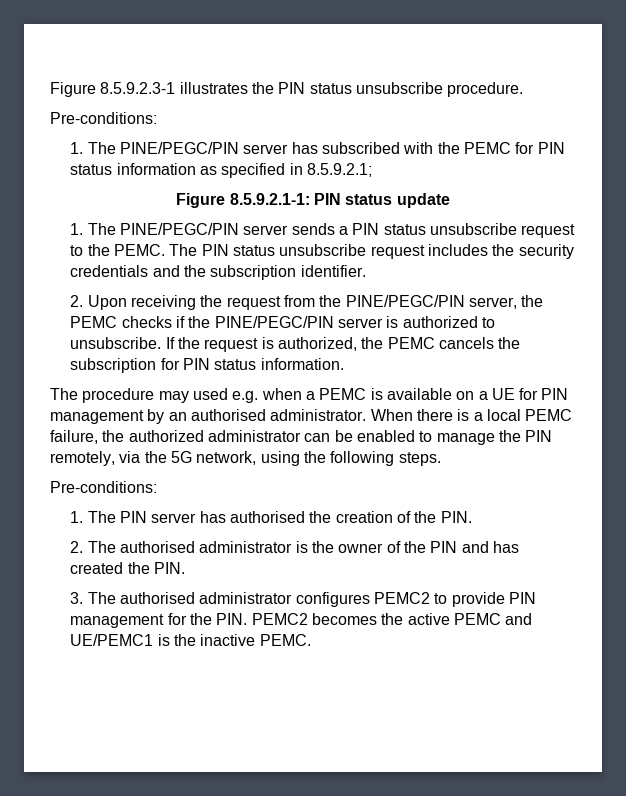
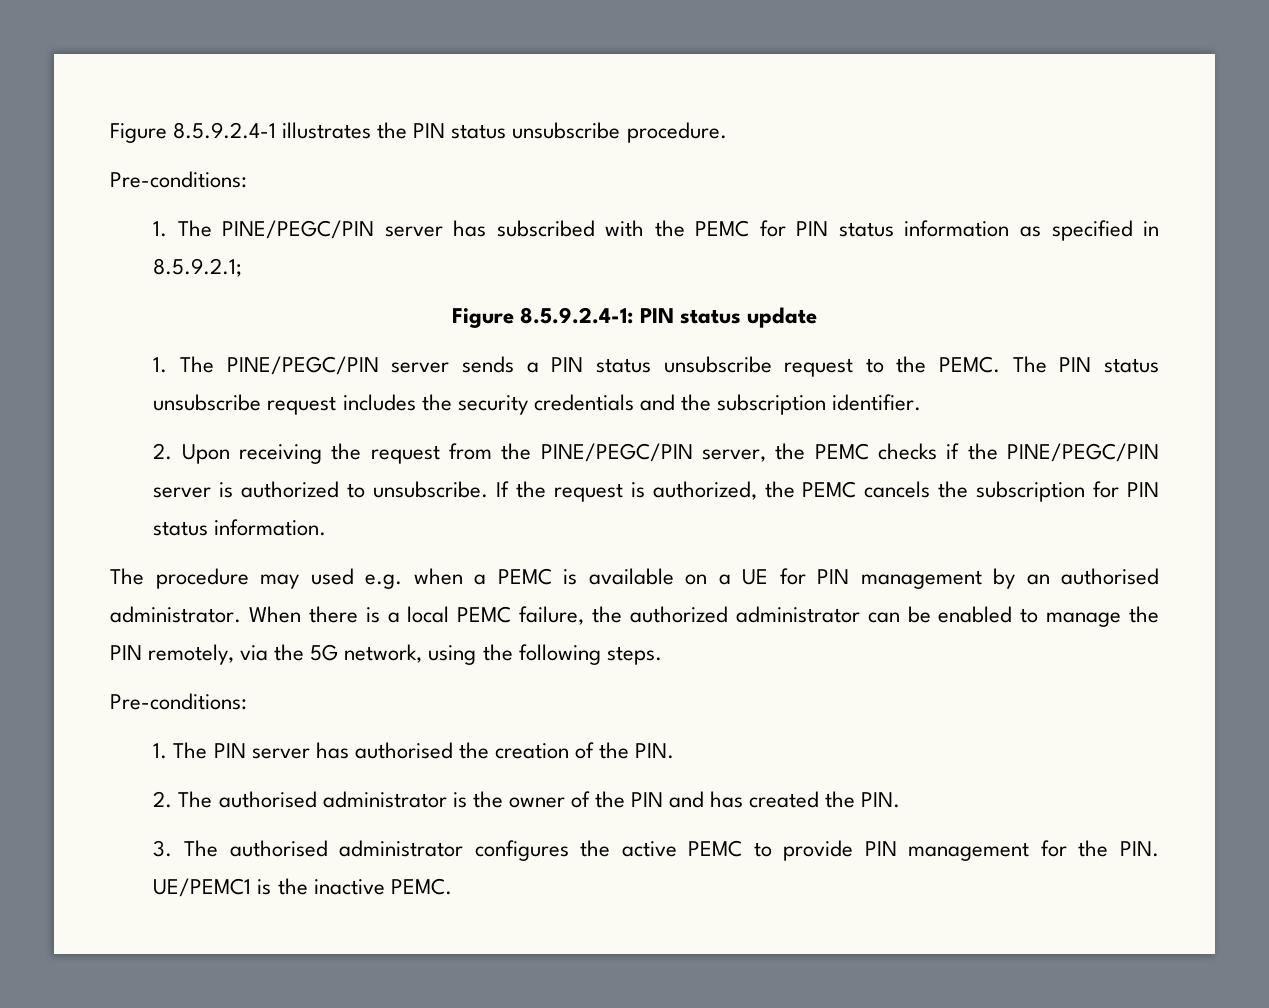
- Figure 8.5.9.2.3-1 illustrates the PIN status unsubscribe procedure.
+ Figure 8.5.9.2.4-1 illustrates the PIN status unsubscribe procedure.
- Figure 8.5.9.2.1-1: PIN status update
+ Figure 8.5.9.2.4-1: PIN status update
- 3. The authorised administrator configures PEMC2 to provide PIN management for the PIN. PEMC2 becomes the active PEMC and UE/PEMC1 is the inactive PEMC.
+ 3. The authorised administrator configures the active PEMC to provide PIN management for the PIN. UE/PEMC1 is the inactive PEMC.

